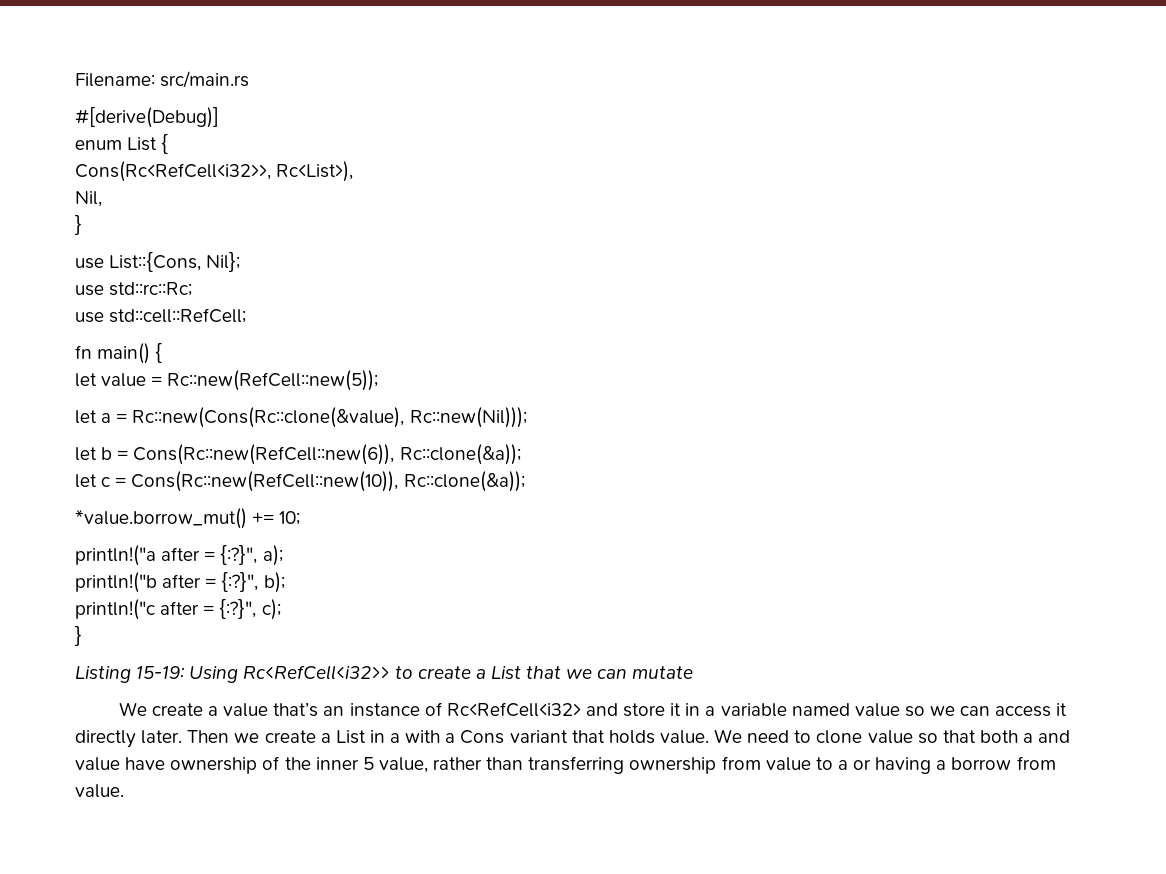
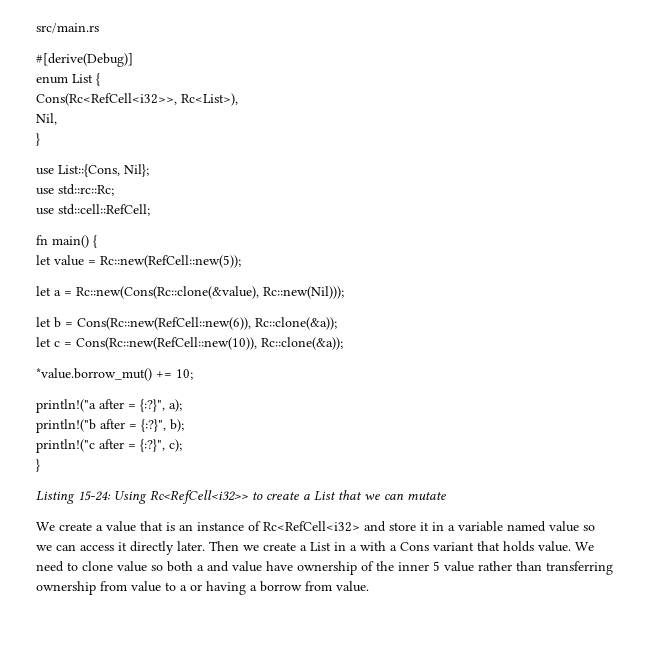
- Filename: src/main.rs
+ src/main.rs
- Listing 15-19: Using Rc<RefCell<i32>> to create a List that we can mutate
+ Listing 15-24: Using Rc<RefCell<i32>> to create a List that we can mutate
- We create a value that’s an instance of Rc<RefCell<i32> and store it in a variable named value so we can access it directly later.
+ We create a value that is an instance of Rc<RefCell<i32> and store it in a variable named value so we can access it directly later.
- We need to clone value so that both a and value have ownership of the inner 5 value, rather than transferring ownership from value to a or having a borrow from value.
+ We need to clone value so both a and value have ownership of the inner 5 value rather than transferring ownership from value to a or having a borrow from value.

